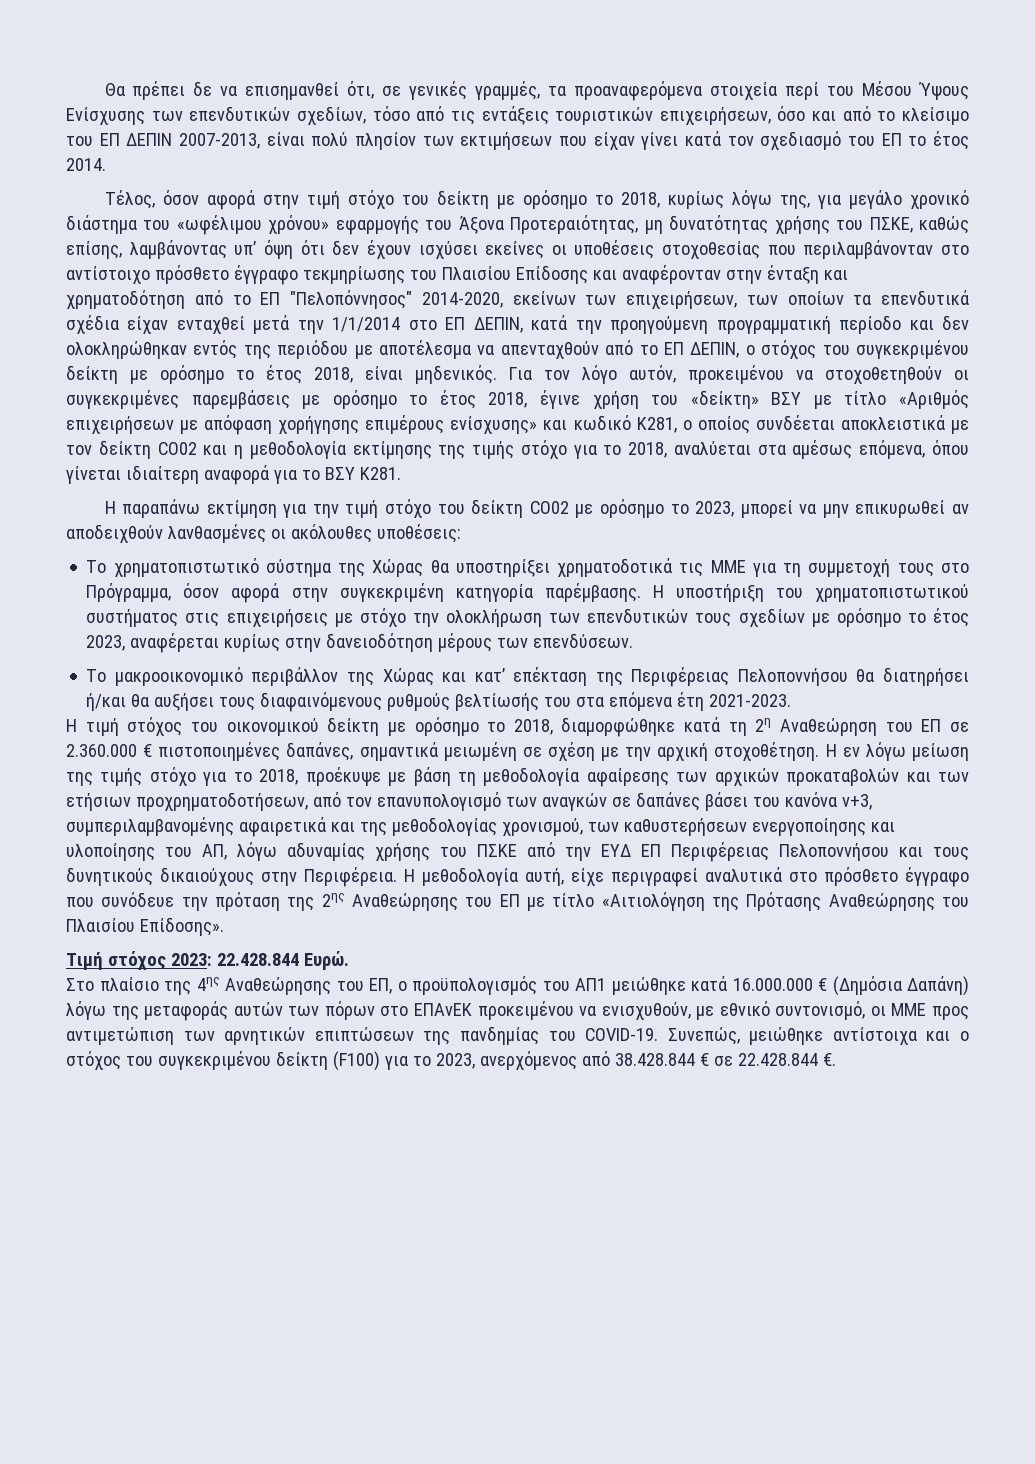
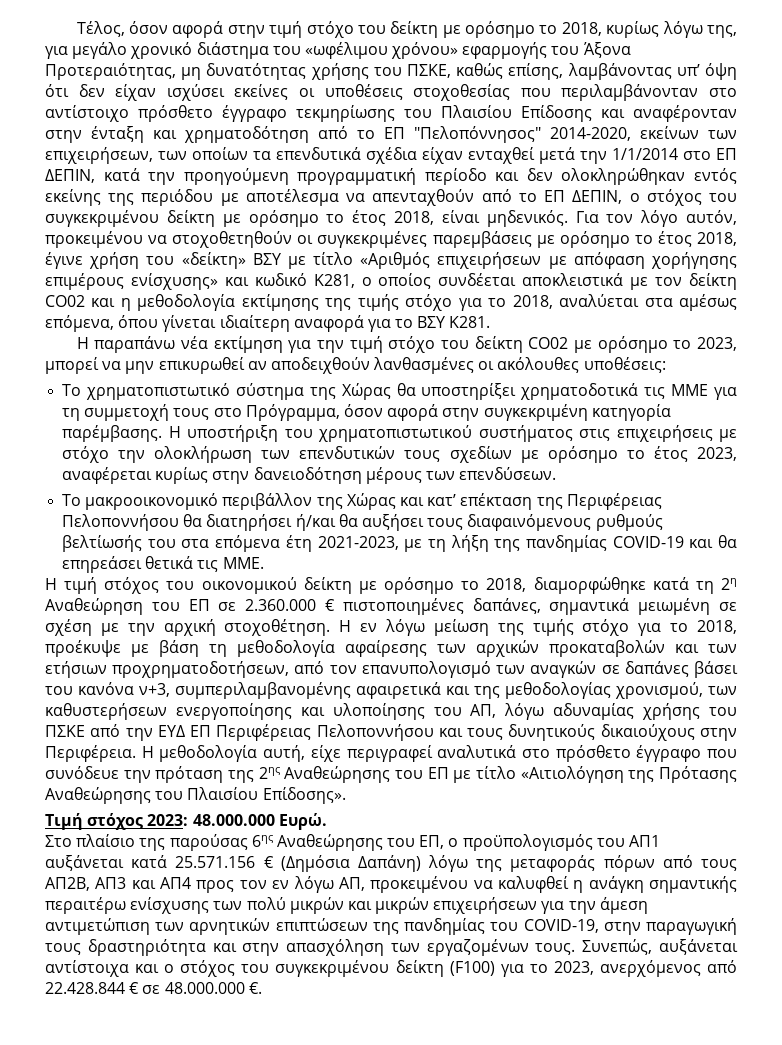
- Θα πρέπει δε να επισημανθεί ότι, σε γενικές γραμμές, τα προαναφερόμενα στοιχεία περί του Μέσου Ύψους Ενίσχυσης των επενδυτικών σχεδίων, τόσο από τις εντάξεις τουριστικών επιχειρήσεων, όσο και από το κλείσιμο του ΕΠ ΔΕΠΙΝ 2007-2013, είναι πολύ πλησίον των εκτιμήσεων που είχαν γίνει κατά τον σχεδιασμό του ΕΠ το έτος 2014.
- Τέλος, όσον αφορά στην τιμή στόχο του δείκτη με ορόσημο το 2018, κυρίως λόγω της, για μεγάλο χρονικό διάστημα του «ωφέλιμου χρόνου» εφαρμογής του Άξονα Προτεραιότητας, μη δυνατότητας χρήσης του ΠΣΚΕ, καθώς επίσης, λαμβάνοντας υπ’ όψη ότι δεν έχουν ισχύσει εκείνες οι υποθέσεις στοχοθεσίας που περιλαμβάνονταν στο αντίστοιχο πρόσθετο έγγραφο τεκμηρίωσης του Πλαισίου Επίδοσης και αναφέρονταν στην ένταξη και χρηματοδότηση από το ΕΠ "Πελοπόννησος" 2014-2020, εκείνων των επιχειρήσεων, των οποίων τα επενδυτικά σχέδια είχαν ενταχθεί μετά την 1/1/2014 στο ΕΠ ΔΕΠΙΝ, κατά την προηγούμενη προγραμματική περίοδο και δεν ολοκληρώθηκαν εντός της περιόδου με αποτέλεσμα να απενταχθούν από το ΕΠ ΔΕΠΙΝ, ο στόχος του συγκεκριμένου δείκτη με ορόσημο το έτος 2018, είναι μηδενικός.
+ Τέλος, όσον αφορά στην τιμή στόχο του δείκτη με ορόσημο το 2018, κυρίως λόγω της, για μεγάλο χρονικό διάστημα του «ωφέλιμου χρόνου» εφαρμογής του Άξονα Προτεραιότητας, μη δυνατότητας χρήσης του ΠΣΚΕ, καθώς επίσης, λαμβάνοντας υπ’ όψη ότι δεν είχαν ισχύσει εκείνες οι υποθέσεις στοχοθεσίας που περιλαμβάνονταν στο αντίστοιχο πρόσθετο έγγραφο τεκμηρίωσης του Πλαισίου Επίδοσης και αναφέρονταν στην ένταξη και χρηματοδότηση από το ΕΠ "Πελοπόννησος" 2014-2020, εκείνων των επιχειρήσεων, των οποίων τα επενδυτικά σχέδια είχαν ενταχθεί μετά την 1/1/2014 στο ΕΠ ΔΕΠΙΝ, κατά την προηγούμενη προγραμματική περίοδο και δεν ολοκληρώθηκαν εντός εκείνης της περιόδου με αποτέλεσμα να απενταχθούν από το ΕΠ ΔΕΠΙΝ, ο στόχος του συγκεκριμένου δείκτη με ορόσημο το έτος 2018, είναι μηδενικός.
- Η παραπάνω εκτίμηση για την τιμή στόχο του δείκτη CO02 με ορόσημο το 2023, μπορεί να μην επικυρωθεί αν αποδειχθούν λανθασμένες οι ακόλουθες υποθέσεις:
+ Η παραπάνω νέα εκτίμηση για την τιμή στόχο του δείκτη CO02 με ορόσημο το 2023, μπορεί να μην επικυρωθεί αν αποδειχθούν λανθασμένες οι ακόλουθες υποθέσεις:
- Το μακροοικονομικό περιβάλλον της Χώρας και κατ’ επέκταση της Περιφέρειας Πελοποννήσου θα διατηρήσει ή/και θα αυξήσει τους διαφαινόμενους ρυθμούς βελτίωσής του στα επόμενα έτη 2021-2023.
+ Το μακροοικονομικό περιβάλλον της Χώρας και κατ’ επέκταση της Περιφέρειας Πελοποννήσου θα διατηρήσει ή/και θα αυξήσει τους διαφαινόμενους ρυθμούς βελτίωσής του στα επόμενα έτη 2021-2023, με τη λήξη της πανδημίας COVID-19 και θα επηρεάσει θετικά τις ΜΜΕ.
- Τιμή στόχος 2023: 22.428.844 Ευρώ.
+ Τιμή στόχος 2023: 48.000.000 Ευρώ.
- Στο πλαίσιο της 4ης Αναθεώρησης του ΕΠ, ο προϋπολογισμός του ΑΠ1 μειώθηκε κατά 16.000.000 € (Δημόσια Δαπάνη) λόγω της μεταφοράς αυτών των πόρων στο ΕΠΑνΕΚ προκειμένου να ενισχυθούν, με εθνικό συντονισμό, οι ΜΜΕ προς αντιμετώπιση των αρνητικών επιπτώσεων της πανδημίας του COVID-19. Συνεπώς, μειώθηκε αντίστοιχα και ο στόχος του συγκεκριμένου δείκτη (F100) για το 2023, ανερχόμενος από 38.428.844 € σε 22.428.844 €.
+ Στο πλαίσιο της παρούσας 6ης Αναθεώρησης του ΕΠ, ο προϋπολογισμός του ΑΠ1 αυξάνεται κατά 25.571.156 € (Δημόσια Δαπάνη) λόγω της μεταφοράς πόρων από τους ΑΠ2Β, ΑΠ3 και ΑΠ4 προς τον εν λόγω ΑΠ, προκειμένου να καλυφθεί η ανάγκη σημαντικής περαιτέρω ενίσχυσης των πολύ μικρών και μικρών επιχειρήσεων για την άμεση αντιμετώπιση των αρνητικών επιπτώσεων της πανδημίας του COVID-19, στην παραγωγική τους δραστηριότητα και στην απασχόληση των εργαζομένων τους. Συνεπώς, αυξάνεται αντίστοιχα και ο στόχος του συγκεκριμένου δείκτη (F100) για το 2023, ανερχόμενος από 22.428.844 € σε 48.000.000 €.

